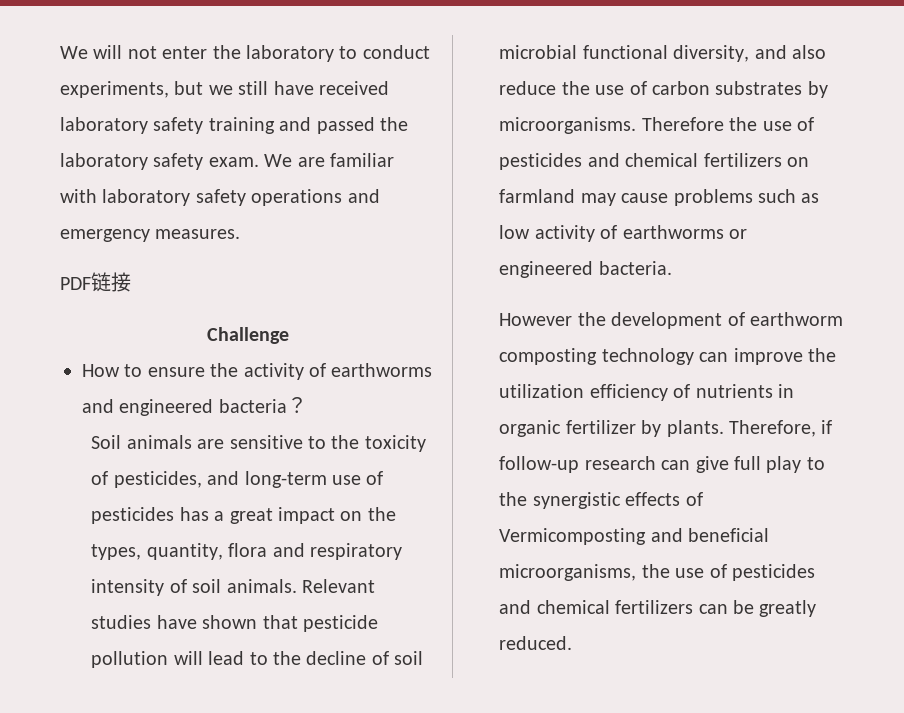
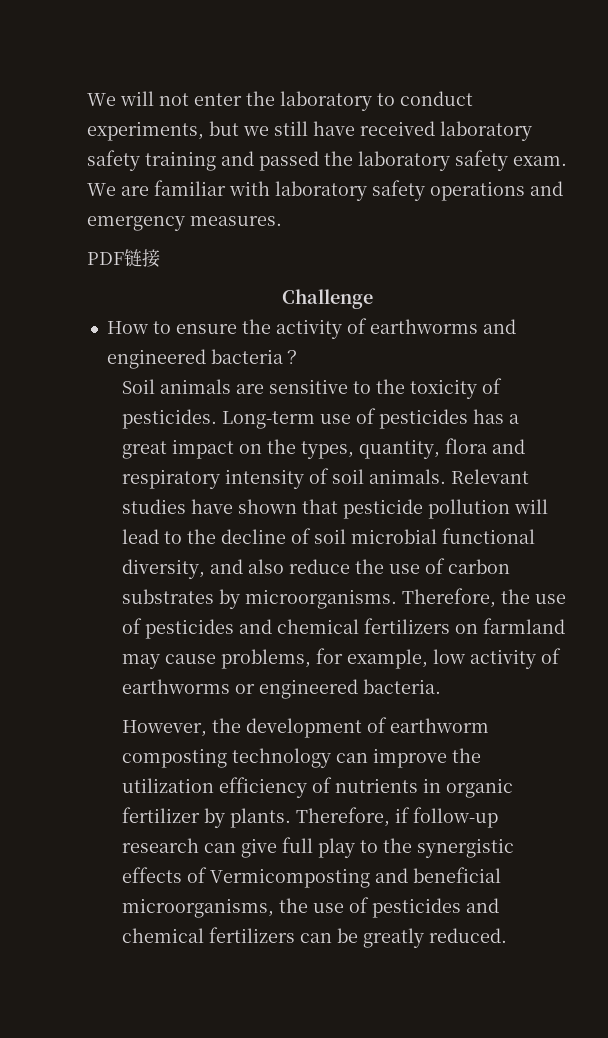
- Soil animals are sensitive to the toxicity of pesticides, and long-term use of pesticides has a great impact on the types, quantity, flora and respiratory intensity of soil animals.
+ Soil animals are sensitive to the toxicity of pesticides. Long-term use of pesticides has a great impact on the types, quantity, flora and respiratory intensity of soil animals.
- Therefore the use of pesticides and chemical fertilizers on farmland may cause problems such as low activity of earthworms or engineered bacteria.
+ Therefore, the use of pesticides and chemical fertilizers on farmland may cause problems, for example, low activity of earthworms or engineered bacteria.
- However the development of earthworm composting technology can improve the utilization efficiency of nutrients in organic fertilizer by plants.
+ However, the development of earthworm composting technology can improve the utilization efficiency of nutrients in organic fertilizer by plants.

